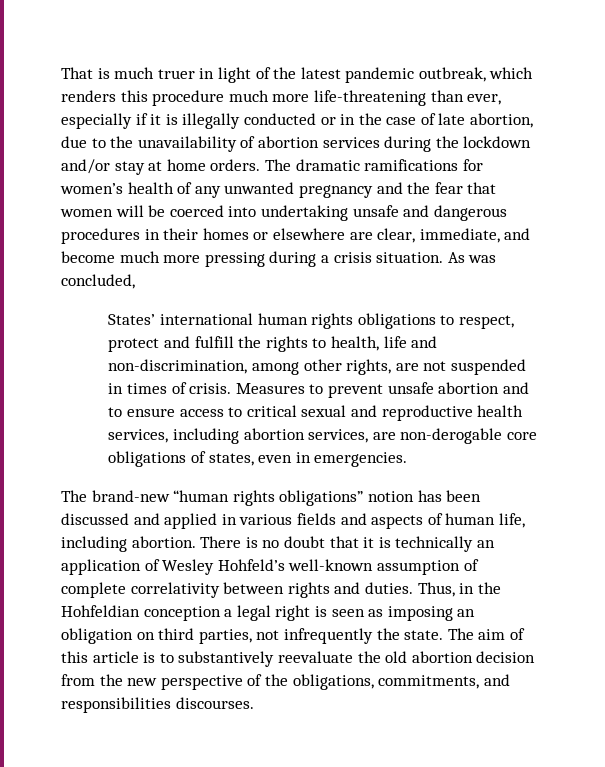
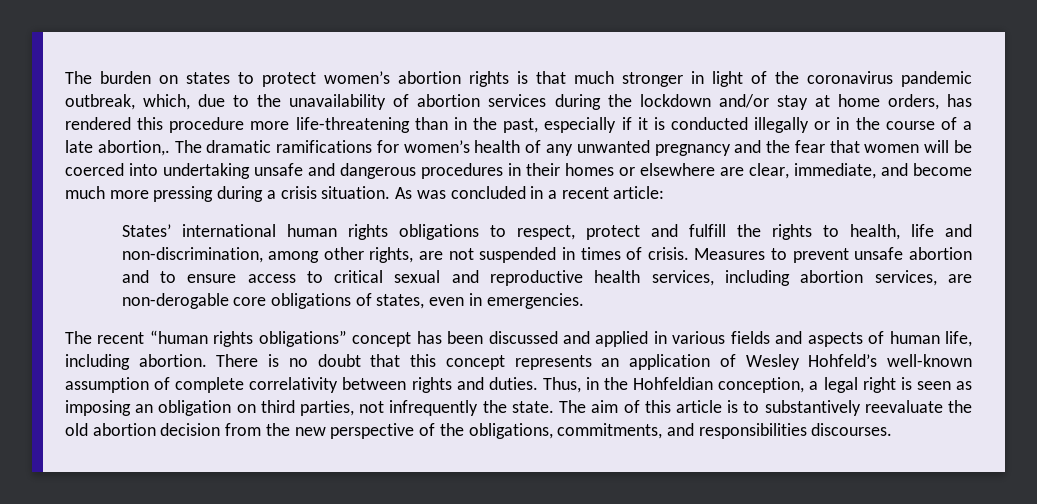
- That is much truer in light of the latest pandemic outbreak, which renders this procedure much more life-threatening than ever, especially if it is illegally conducted or in the case of late abortion, due to the unavailability of abortion services during the lockdown and/or stay at home orders.
+ The burden on states to protect women’s abortion rights is that much stronger in light of the coronavirus pandemic outbreak, which, due to the unavailability of abortion services during the lockdown and/or stay at home orders, has rendered this procedure more life-threatening than in the past, especially if it is conducted illegally or in the course of a late abortion,.
- As was concluded,
+ As was concluded in a recent article:
- The brand-new “human rights obligations” notion has been discussed and applied in various fields and aspects of human life, including abortion.
+ The recent “human rights obligations” concept has been discussed and applied in various fields and aspects of human life, including abortion.
- There is no doubt that it is technically an application of Wesley Hohfeld’s well-known assumption of complete correlativity between rights and duties.
+ There is no doubt that this concept represents an application of Wesley Hohfeld’s well-known assumption of complete correlativity between rights and duties.
- Thus, in the Hohfeldian conception a legal right is seen as imposing an obligation on third parties, not infrequently the state.
+ Thus, in the Hohfeldian conception, a legal right is seen as imposing an obligation on third parties, not infrequently the state.

